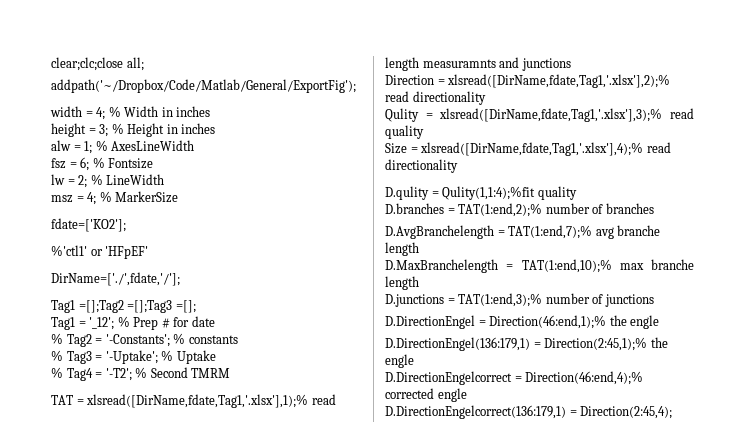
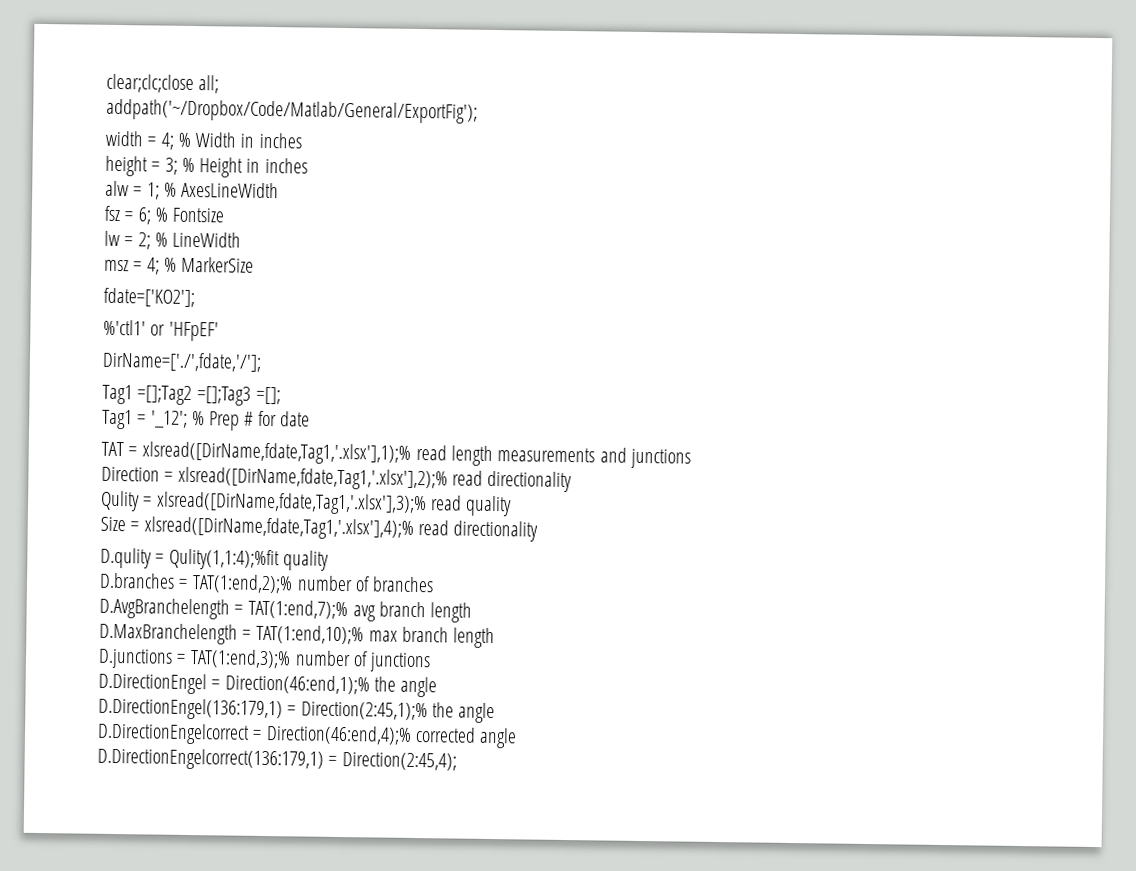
- % Tag2 = '-Constants'; % constants
- % Tag3 = '-Uptake'; % Uptake
- % Tag4 = '-T2'; % Second TMRM
- TAT = xlsread([DirName,fdate,Tag1,'.xlsx'],1);% read length measuramnts and junctions
+ TAT = xlsread([DirName,fdate,Tag1,'.xlsx'],1);% read length measurements and junctions
- D.AvgBranchelength = TAT(1:end,7);% avg branche length
+ D.AvgBranchelength = TAT(1:end,7);% avg branch length
- D.MaxBranchelength = TAT(1:end,10);% max branche length
+ D.MaxBranchelength = TAT(1:end,10);% max branch length
- D.DirectionEngel = Direction(46:end,1);% the engle
+ D.DirectionEngel = Direction(46:end,1);% the angle
- D.DirectionEngel(136:179,1) = Direction(2:45,1);% the engle
+ D.DirectionEngel(136:179,1) = Direction(2:45,1);% the angle
- D.DirectionEngelcorrect = Direction(46:end,4);% corrected engle
+ D.DirectionEngelcorrect = Direction(46:end,4);% corrected angle

